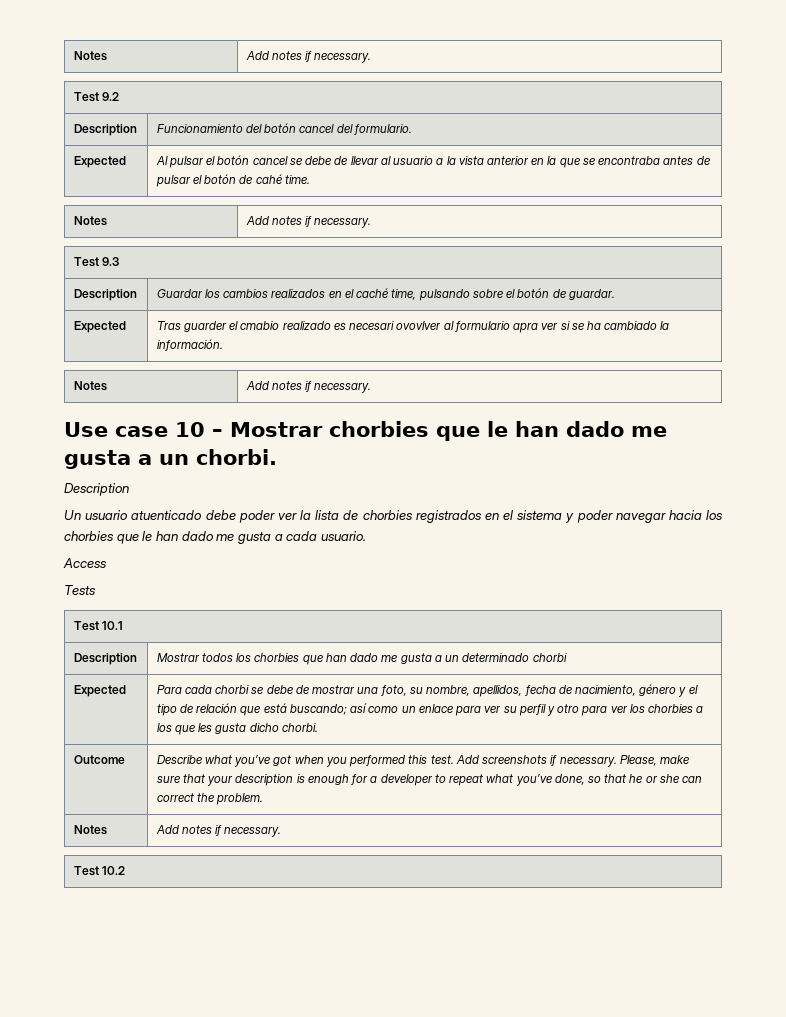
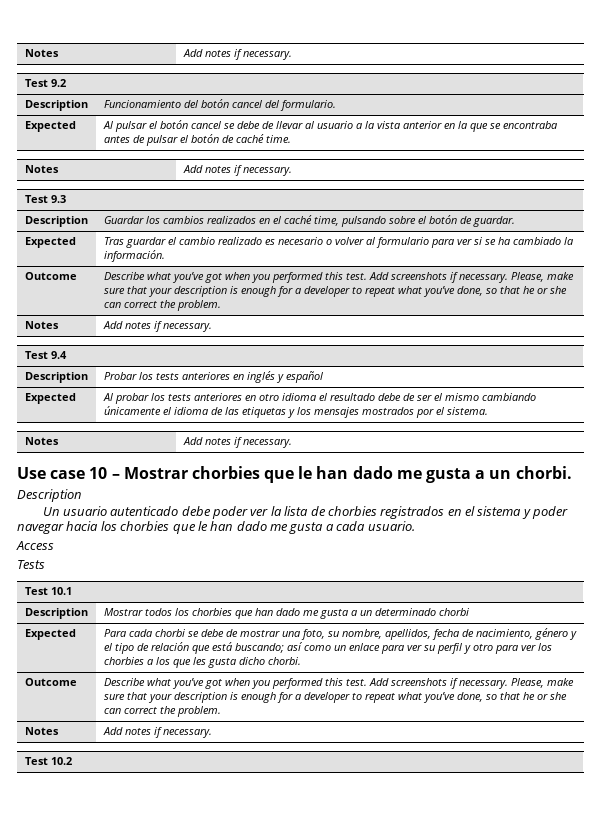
- Expected | Al pulsar el botón cancel se debe de llevar al usuario a la vista anterior en la que se encontraba antes de pulsar el botón de cahé time.
+ Expected | Al pulsar el botón cancel se debe de llevar al usuario a la vista anterior en la que se encontraba antes de pulsar el botón de caché time.
- Expected | Tras guarder el cmabio realizado es necesari ovovlver al formulario apra ver si se ha cambiado la información.
+ Expected | Tras guardar el cambio realizado es necesario o volver al formulario para ver si se ha cambiado la información.
+ Outcome | Describe what you’ve got when you performed this test. Add screenshots if necessary. Please, make sure that your description is enough for a developer to repeat what you’ve done, so that he or she can correct the problem.
+ Notes | Add notes if necessary.
+ Test 9.4
+ Description | Probar los tests anteriores en inglés y español
+ Expected | Al probar los tests anteriores en otro idioma el resultado debe de ser el mismo cambiando únicamente el idioma de las etiquetas y los mensajes mostrados por el sistema.
- Un usuario atuenticado debe poder ver la lista de chorbies registrados en el sistema y poder navegar hacia los chorbies que le han dado me gusta a cada usuario.
+ Un usuario autenticado debe poder ver la lista de chorbies registrados en el sistema y poder navegar hacia los chorbies que le han dado me gusta a cada usuario.

